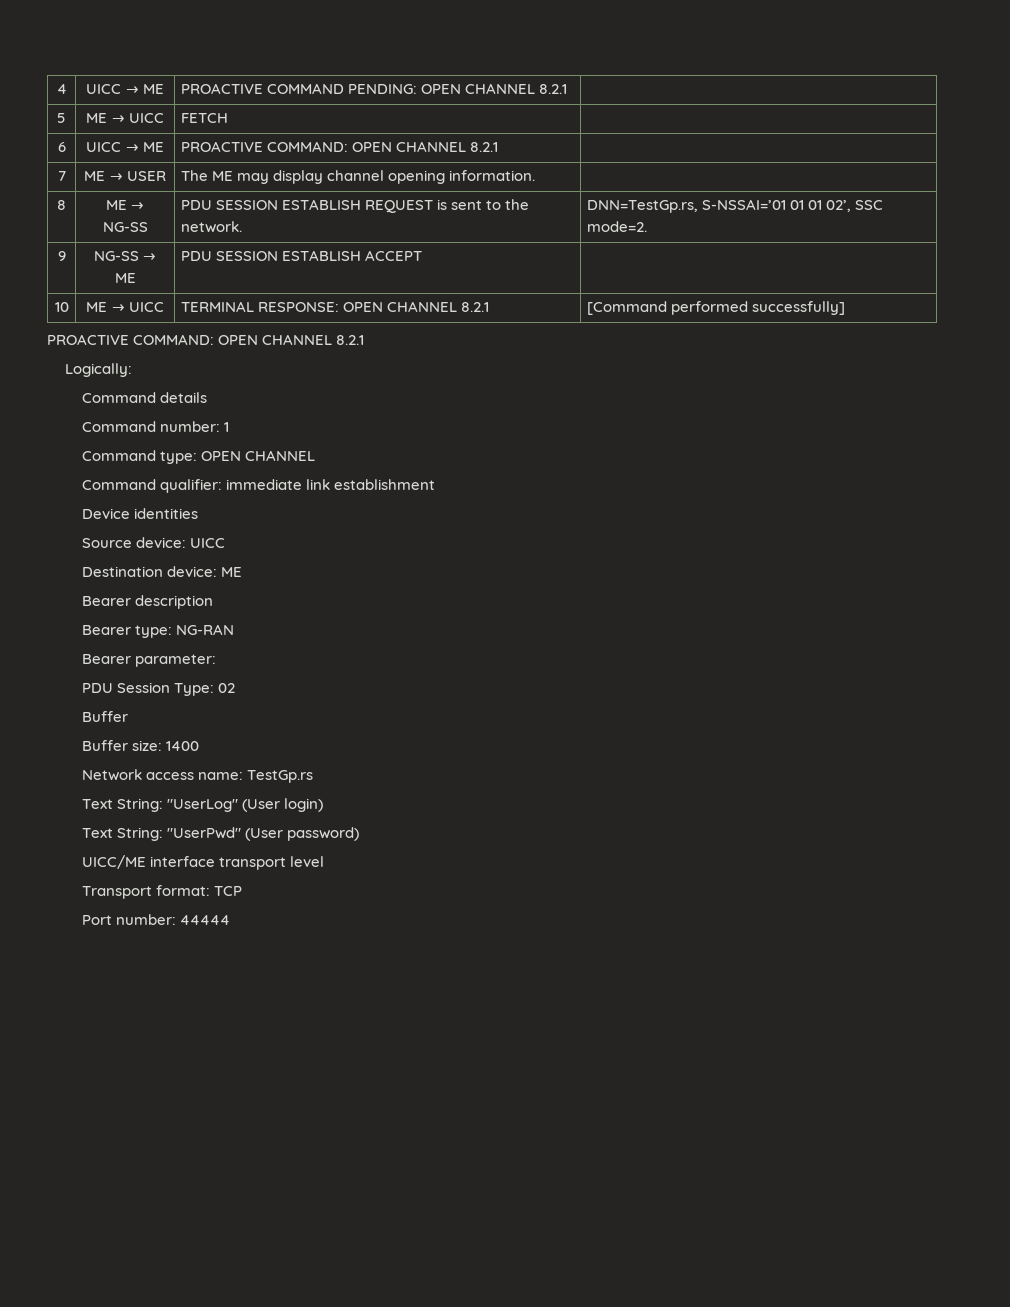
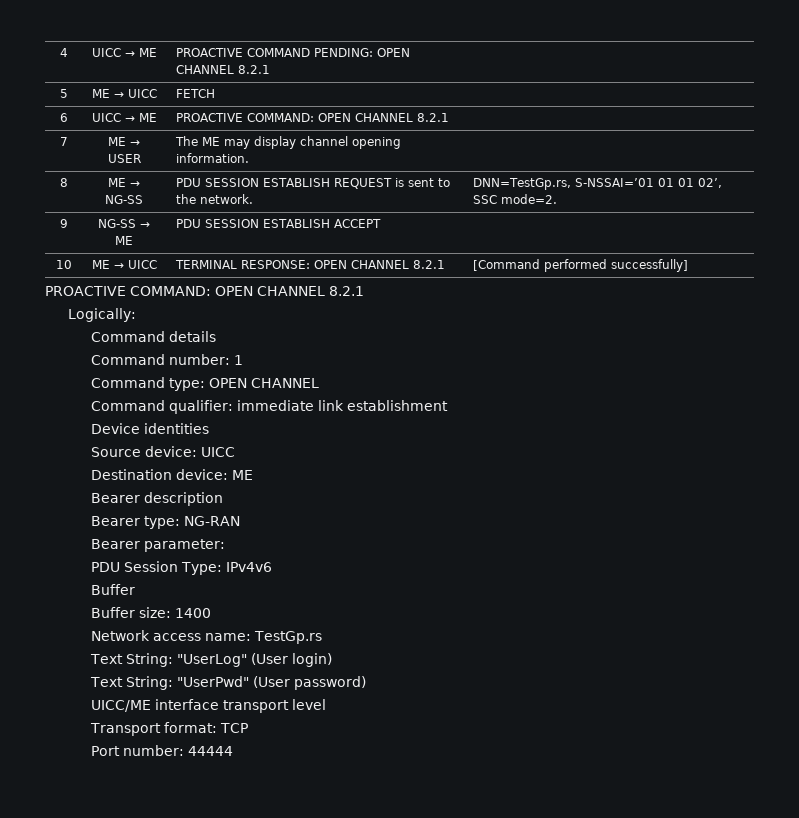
- PDU Session Type: 02
+ PDU Session Type: IPv4v6

